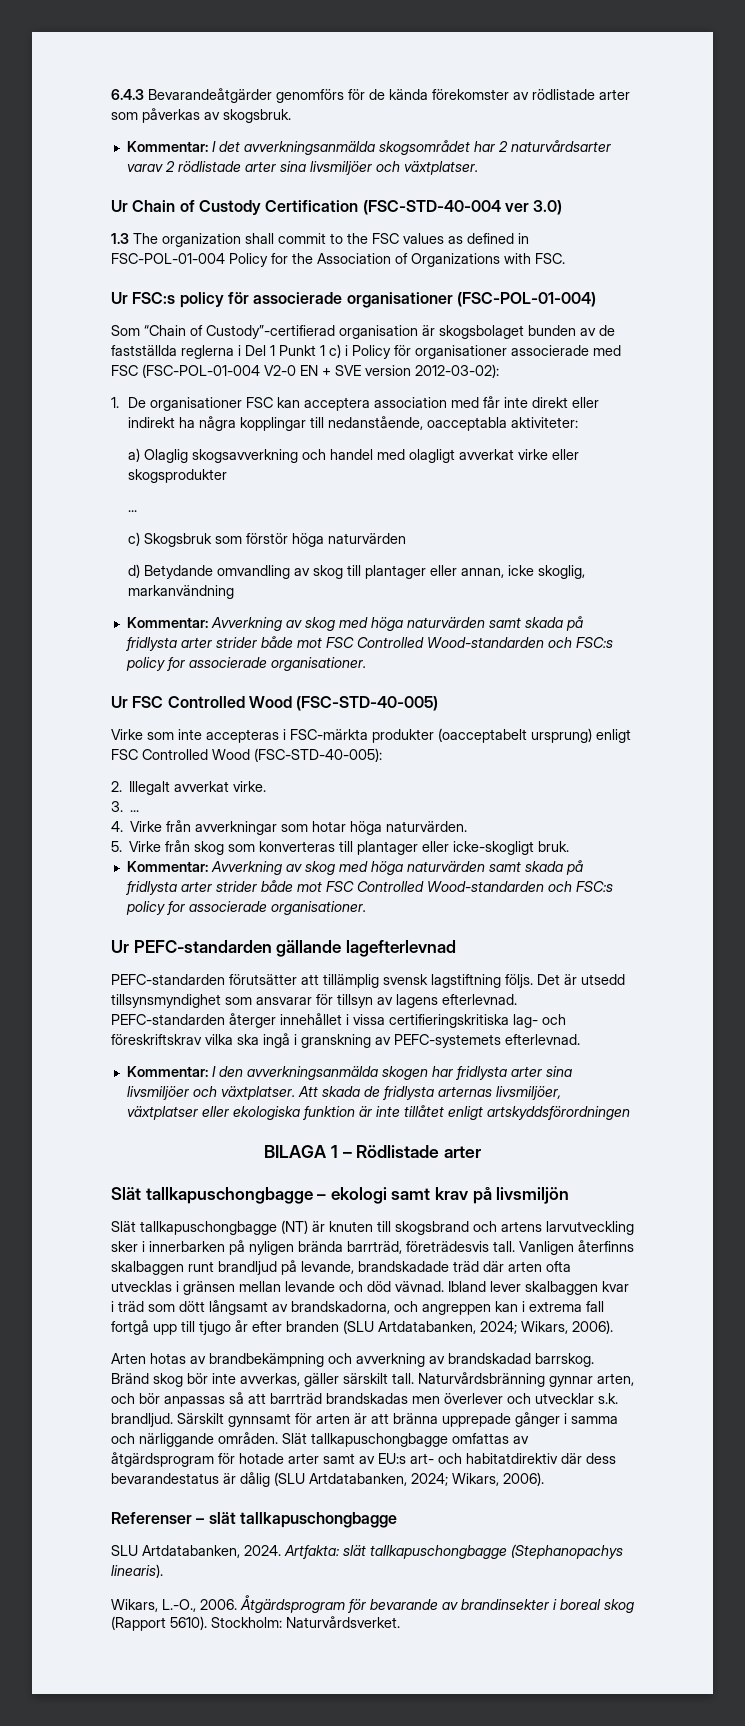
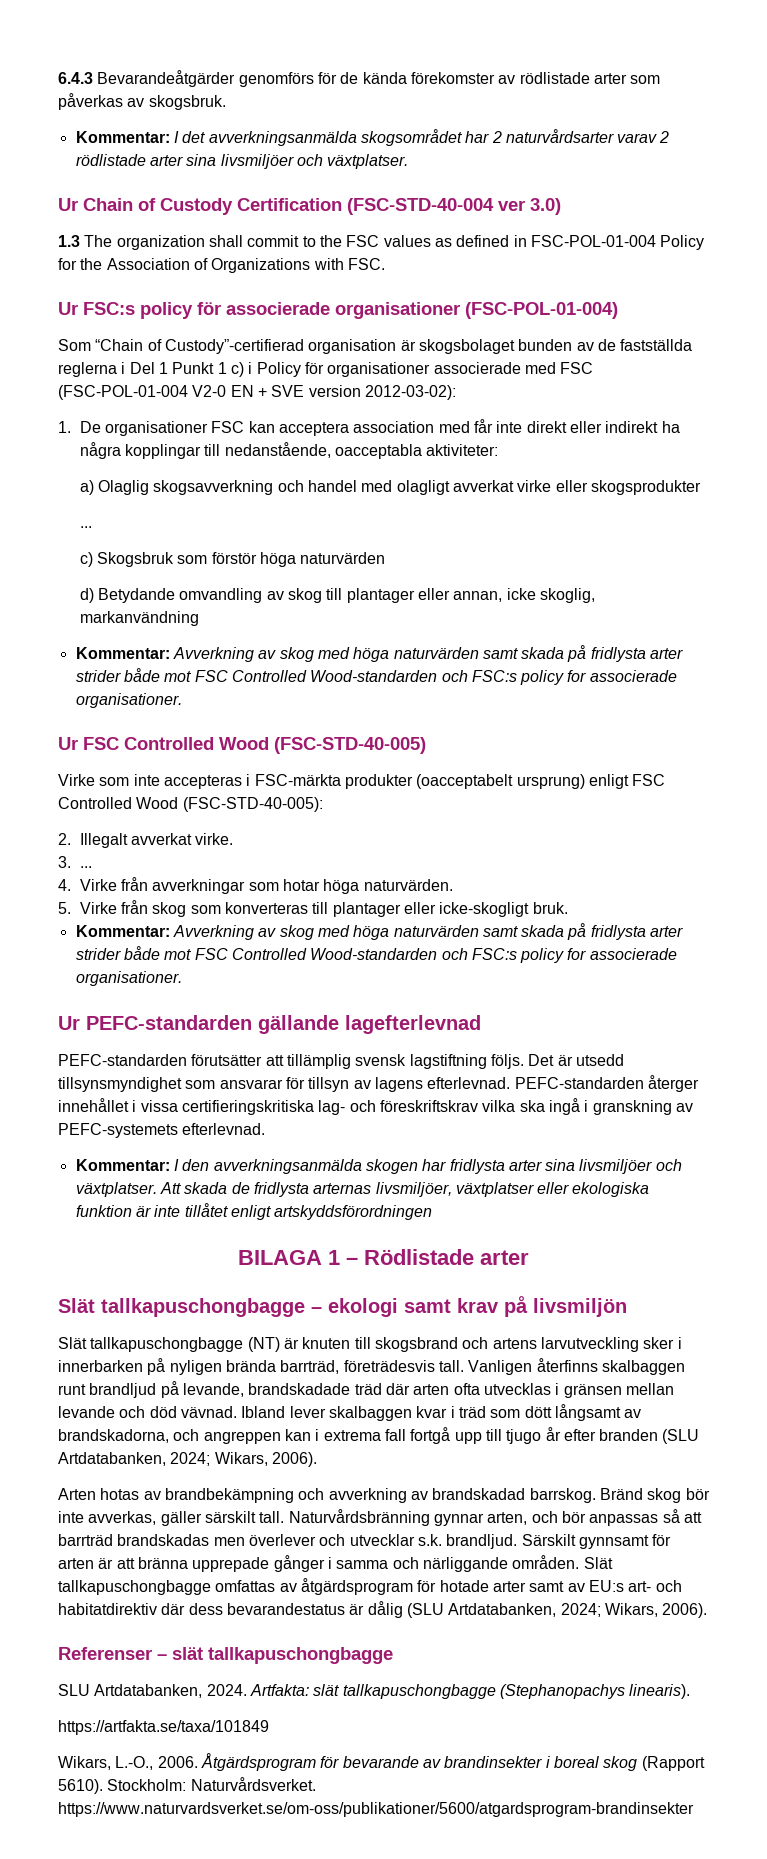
+ https://artfakta.se/taxa/101849
- Stockholm: Naturvårdsverket.
+ Stockholm: Naturvårdsverket. https://www.naturvardsverket.se/om-oss/publikationer/5600/atgardsprogram-brandinsekter

